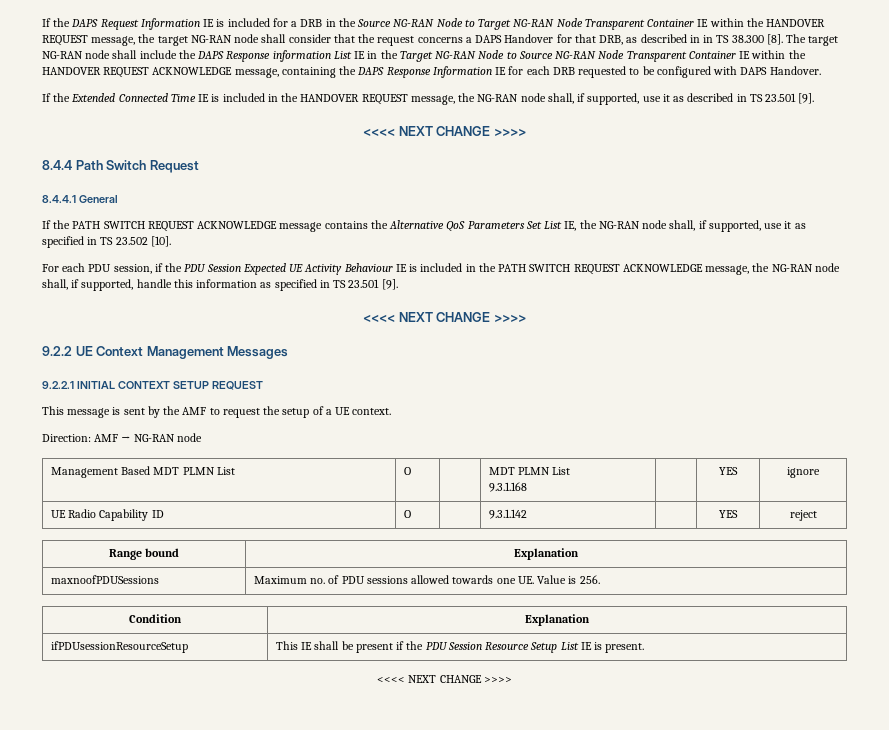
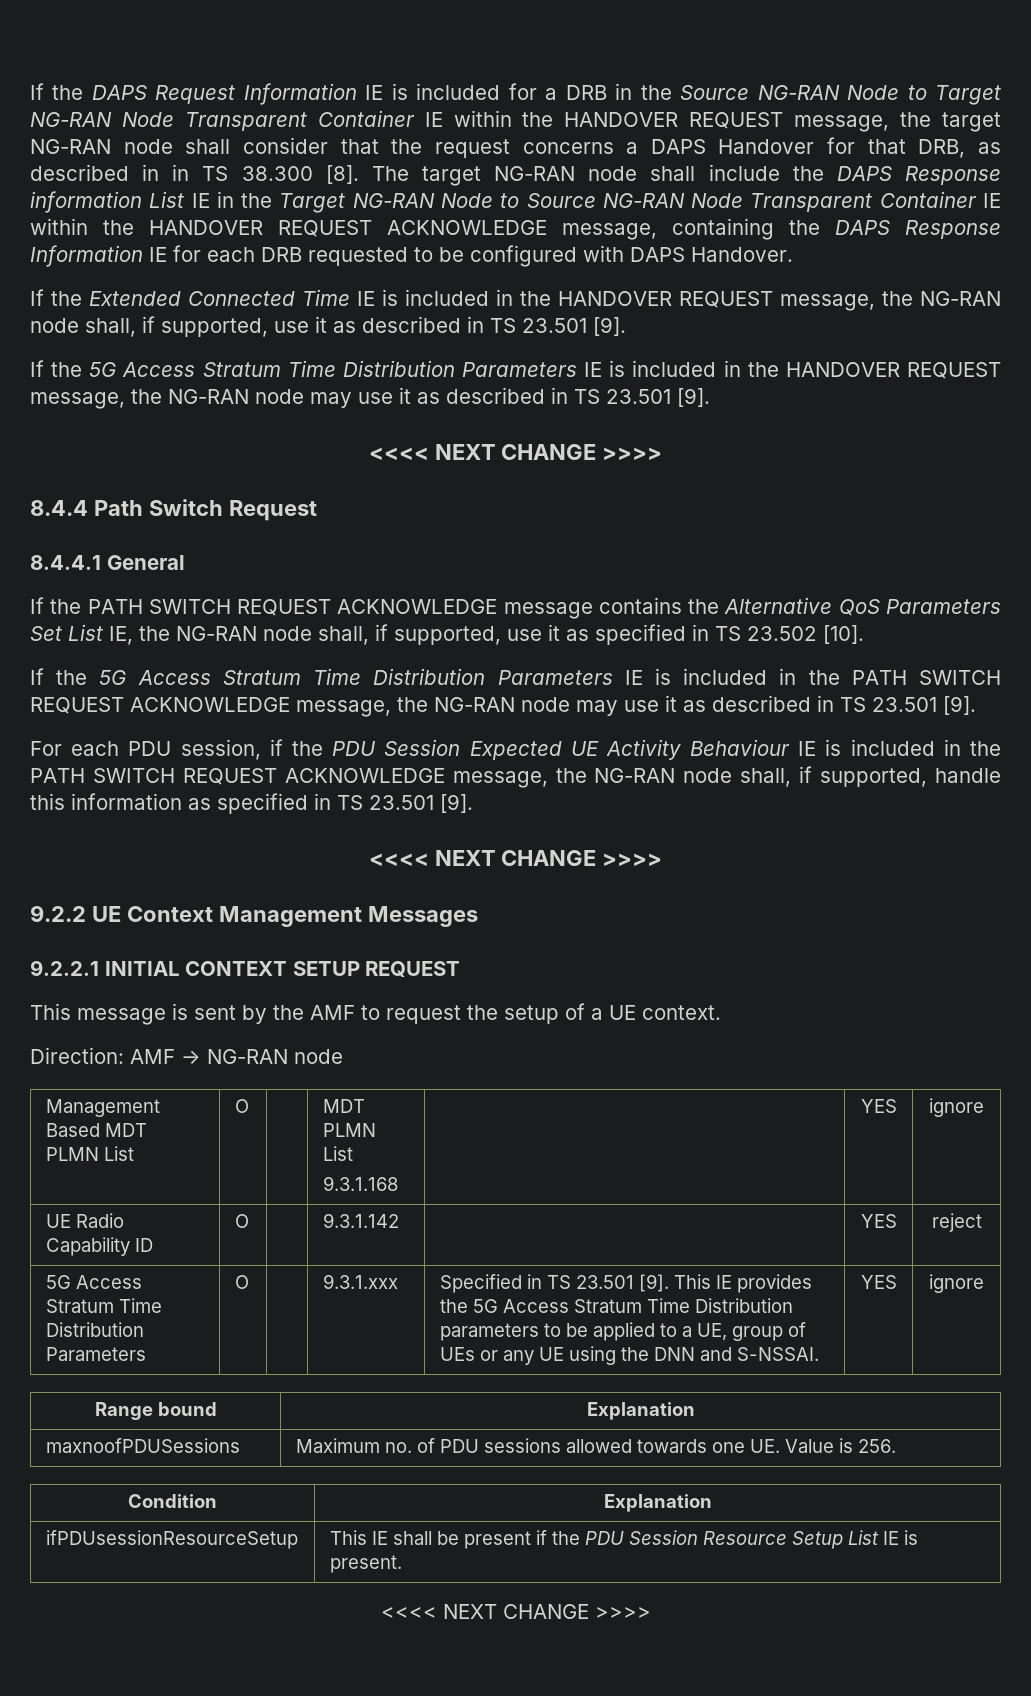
+ If the 5G Access Stratum Time Distribution Parameters IE is included in the HANDOVER REQUEST message, the NG-RAN node may use it as described in TS 23.501 [9].
+ If the 5G Access Stratum Time Distribution Parameters IE is included in the PATH SWITCH REQUEST ACKNOWLEDGE message, the NG-RAN node may use it as described in TS 23.501 [9].
+ 5G Access Stratum Time Distribution Parameters | O | | 9.3.1.xxx | Specified in TS 23.501 [9]. This IE provides the 5G Access Stratum Time Distribution parameters to be applied to a UE, group of UEs or any UE using the DNN and S-NSSAI. | YES | ignore

